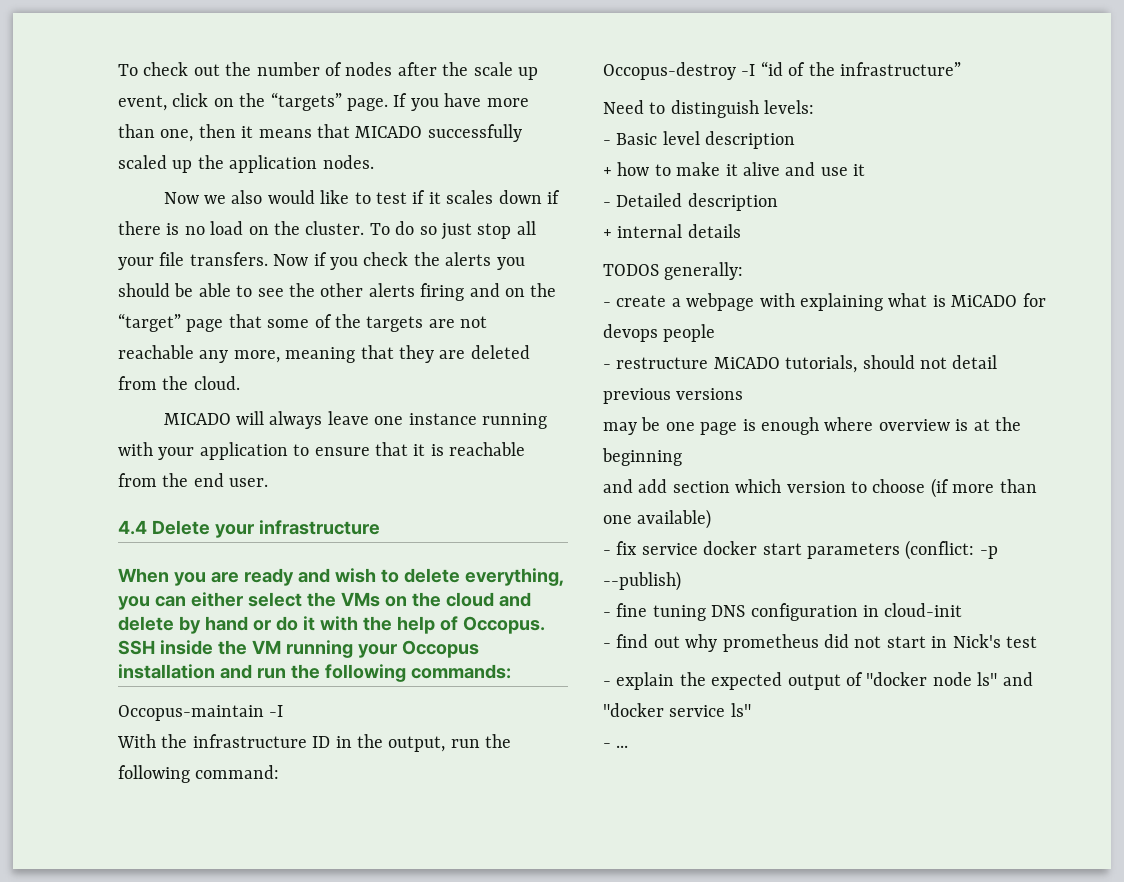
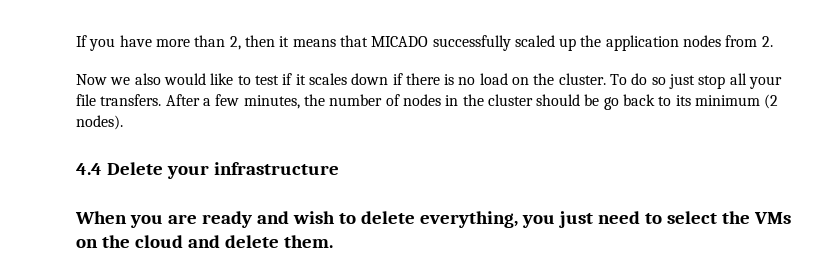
- To check out the number of nodes after the scale up event, click on the “targets” page. If you have more than one, then it means that MICADO successfully scaled up the application nodes.
+ If you have more than 2, then it means that MICADO successfully scaled up the application nodes from 2.
- Now if you check the alerts you should be able to see the other alerts firing and on the “target” page that some of the targets are not reachable any more, meaning that they are deleted from the cloud.
- MICADO will always leave one instance running with your application to ensure that it is reachable from the end user.
+ After a few minutes, the number of nodes in the cluster should be go back to its minimum (2 nodes).
- When you are ready and wish to delete everything, you can either select the VMs on the cloud and delete by hand or do it with the help of Occopus. SSH inside the VM running your Occopus installation and run the following commands:
- Occopus-maintain -I
- With the infrastructure ID in the output, run the following command:
- Occopus-destroy -I “id of the infrastructure”
- Need to distinguish levels:
- - Basic level description
- + how to make it alive and use it
- - Detailed description
- + internal details
- TODOS generally:
- - create a webpage with explaining what is MiCADO for devops people
- - restructure MiCADO tutorials, should not detail previous versions
- may be one page is enough where overview is at the beginning
- and add section which version to choose (if more than one available)
- - fix service docker start parameters (conflict: -p --publish)
- - fine tuning DNS configuration in cloud-init
- - find out why prometheus did not start in Nick's test
- - explain the expected output of "docker node ls" and "docker service ls"
- - ...
+ When you are ready and wish to delete everything, you just need to select the VMs on the cloud and delete them.

